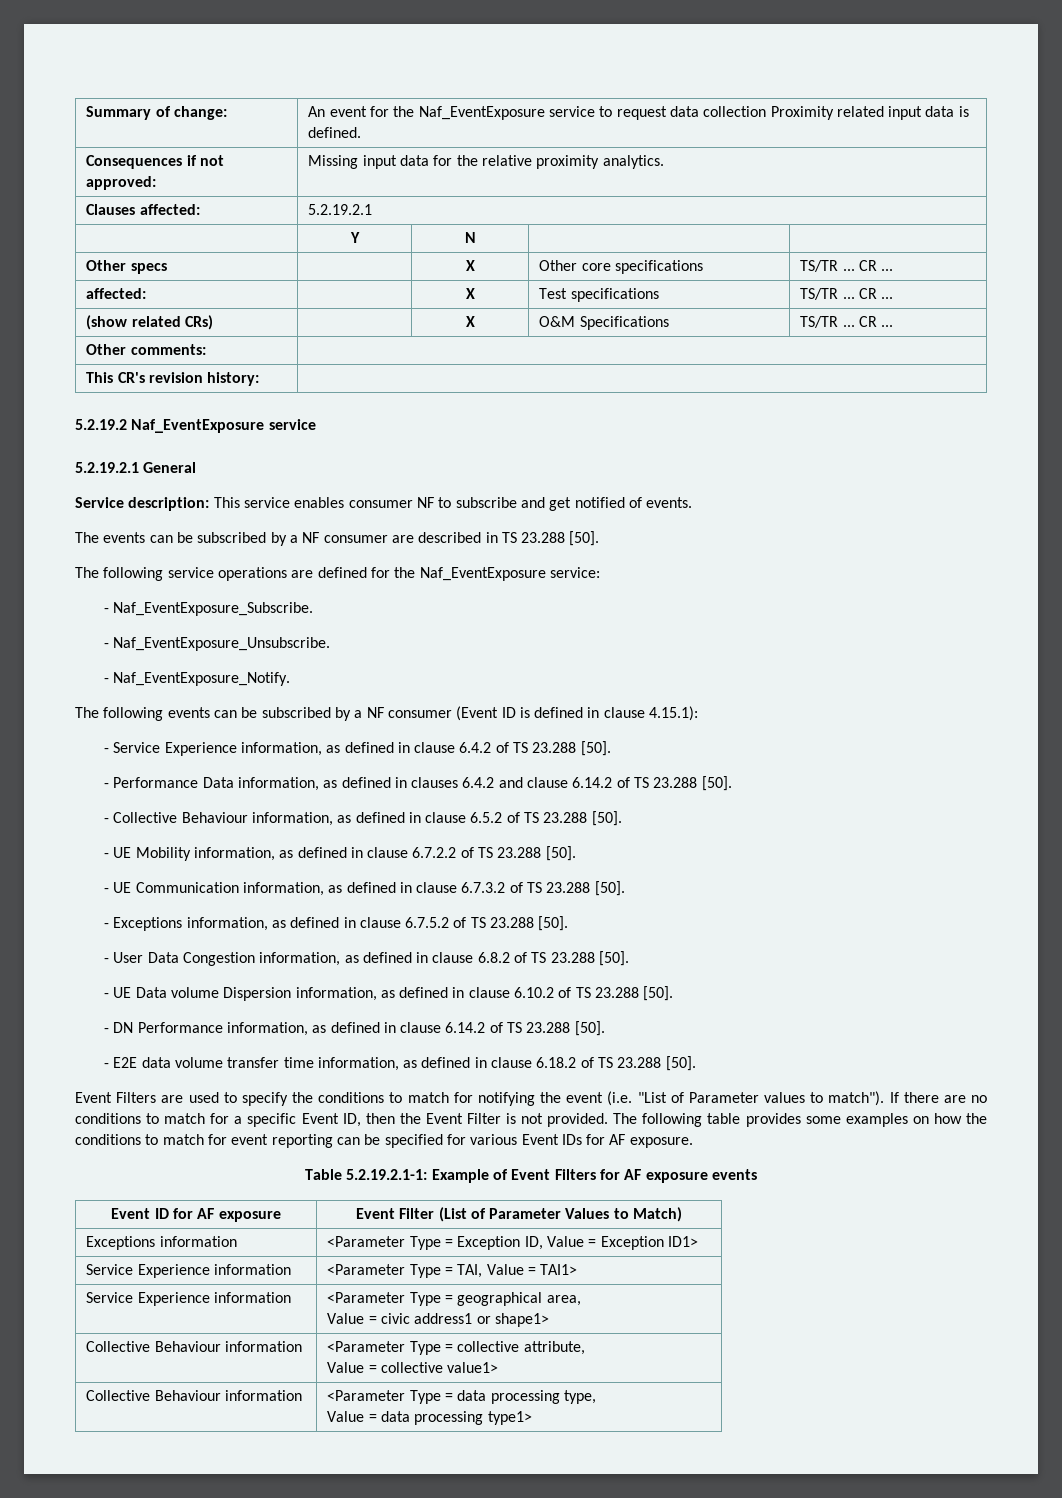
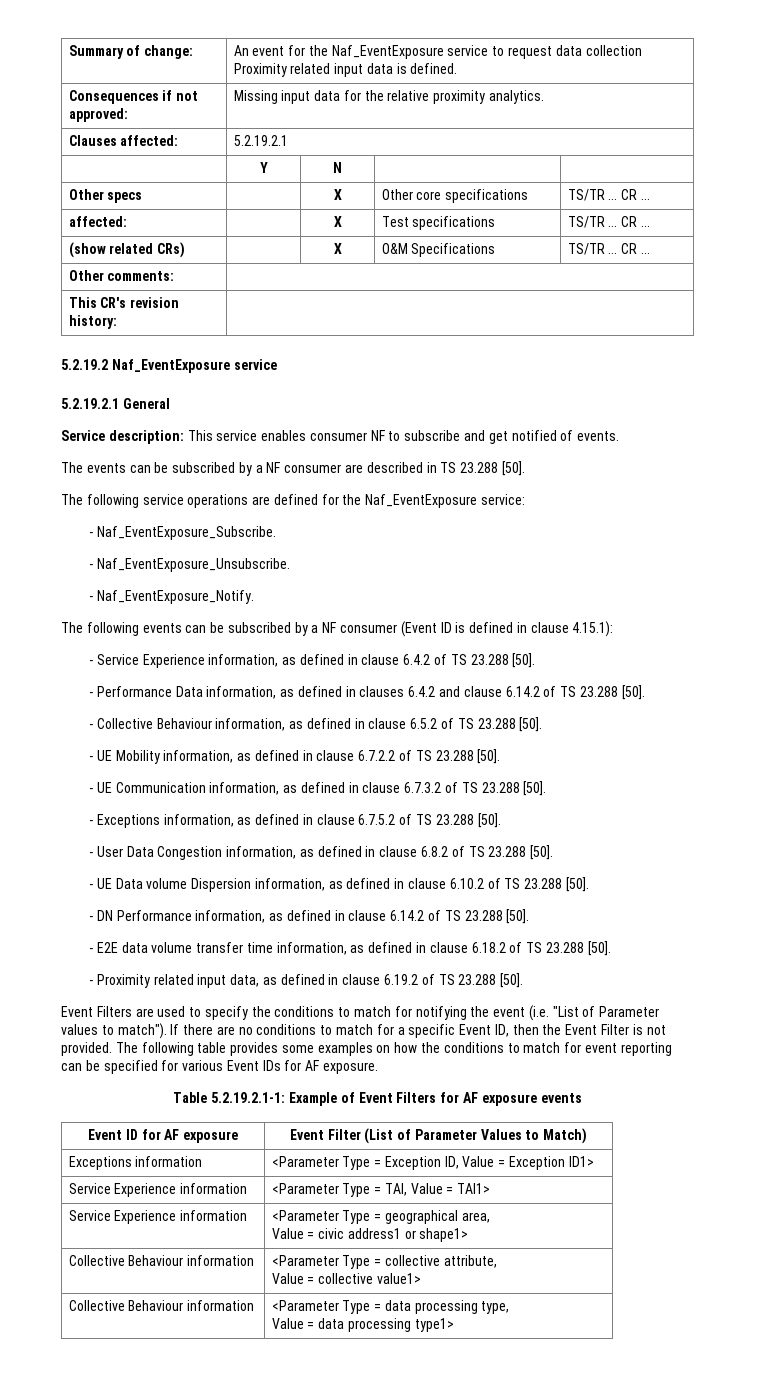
+ - Proximity related input data, as defined in clause 6.19.2 of TS 23.288 [50].

